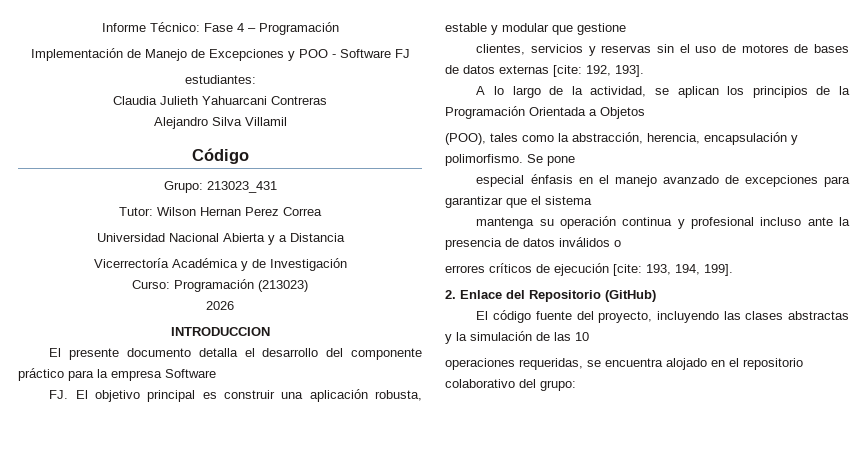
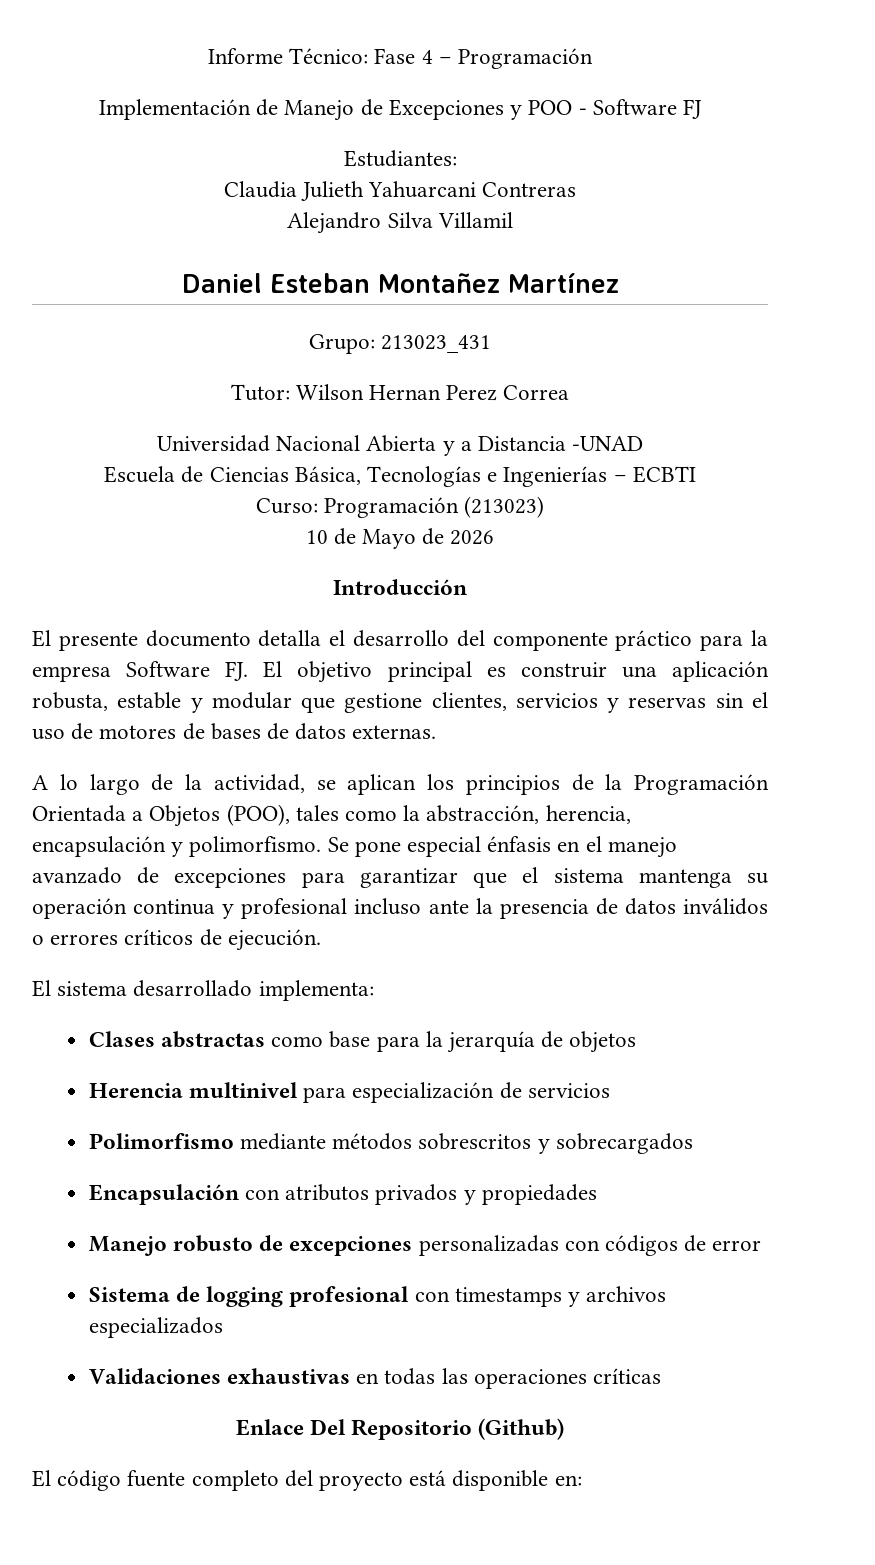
- estudiantes:
+ Estudiantes:
- Código
+ Daniel Esteban Montañez Martínez
- Universidad Nacional Abierta y a Distancia
- Vicerrectoría Académica y de Investigación
+ Universidad Nacional Abierta y a Distancia -UNAD
+ Escuela de Ciencias Básica, Tecnologías e Ingenierías – ECBTI
- 2026
+ 10 de Mayo de 2026
- INTRODUCCION
+ Introducción
- El presente documento detalla el desarrollo del componente práctico para la empresa Software
- FJ. El objetivo principal es construir una aplicación robusta, estable y modular que gestione
- clientes, servicios y reservas sin el uso de motores de bases de datos externas [cite: 192, 193].
+ El presente documento detalla el desarrollo del componente práctico para la empresa Software FJ. El objetivo principal es construir una aplicación robusta, estable y modular que gestione clientes, servicios y reservas sin el uso de motores de bases de datos externas.
- A lo largo de la actividad, se aplican los principios de la Programación Orientada a Objetos
- (POO), tales como la abstracción, herencia, encapsulación y polimorfismo.
+ A lo largo de la actividad, se aplican los principios de la Programación Orientada a Objetos (POO), tales como la abstracción, herencia, encapsulación y polimorfismo.
- Se pone
- especial énfasis en el manejo avanzado de excepciones para garantizar que el sistema
- mantenga su operación continua y profesional incluso ante la presencia de datos inválidos o
- errores críticos de ejecución [cite: 193, 194, 199].
- 2. Enlace del Repositorio (GitHub)
- El código fuente del proyecto, incluyendo las clases abstractas y la simulación de las 10
- operaciones requeridas, se encuentra alojado en el repositorio colaborativo del grupo:
+ Se pone especial énfasis en el manejo avanzado de excepciones para garantizar que el sistema mantenga su operación continua y profesional incluso ante la presencia de datos inválidos o errores críticos de ejecución.
+ El sistema desarrollado implementa:
+ Clases abstractas como base para la jerarquía de objetos
+ Herencia multinivel para especialización de servicios
+ Polimorfismo mediante métodos sobrescritos y sobrecargados
+ Encapsulación con atributos privados y propiedades
+ Manejo robusto de excepciones personalizadas con códigos de error
+ Sistema de logging profesional con timestamps y archivos especializados
+ Validaciones exhaustivas en todas las operaciones críticas
+ Enlace Del Repositorio (Github)
+ El código fuente completo del proyecto está disponible en:

